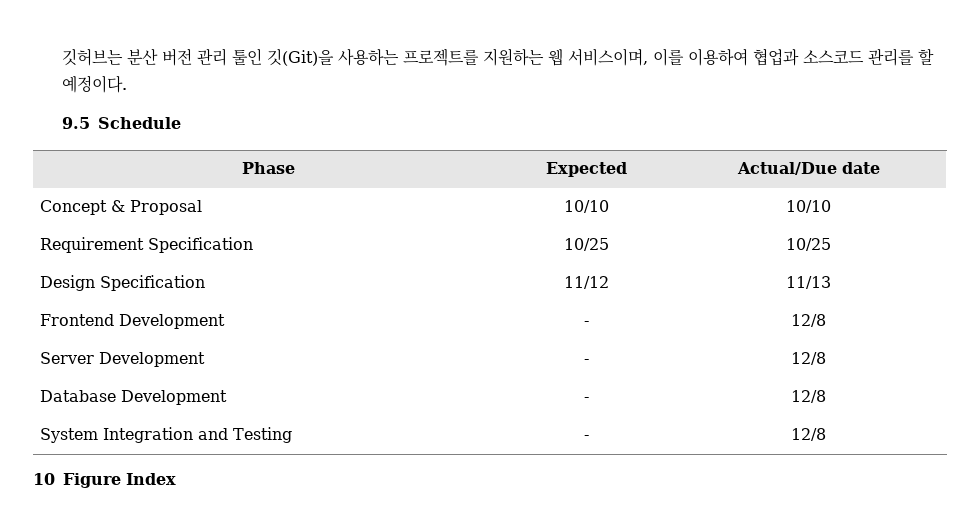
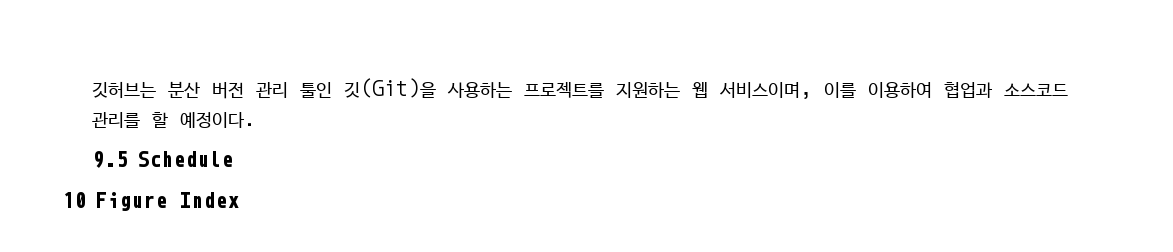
- Phase | Expected | Actual/Due date
- Concept & Proposal | 10/10 | 10/10
- Requirement Specification | 10/25 | 10/25
- Design Specification | 11/12 | 11/13
- Frontend Development | - | 12/8
- Server Development | - | 12/8
- Database Development | - | 12/8
- System Integration and Testing | - | 12/8

